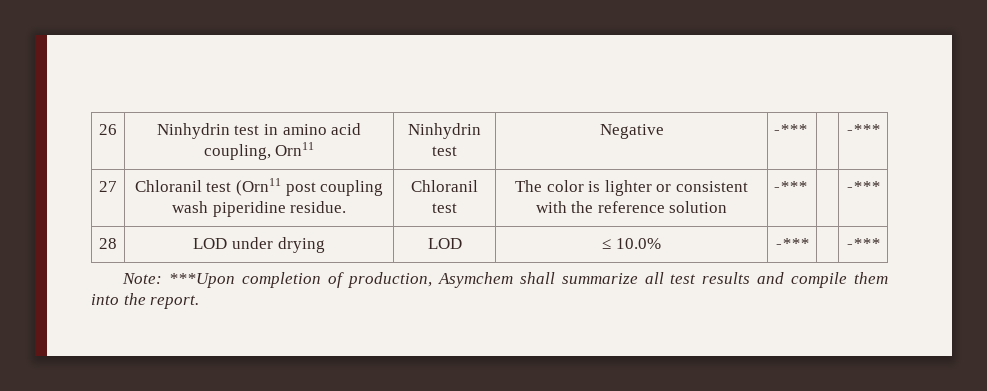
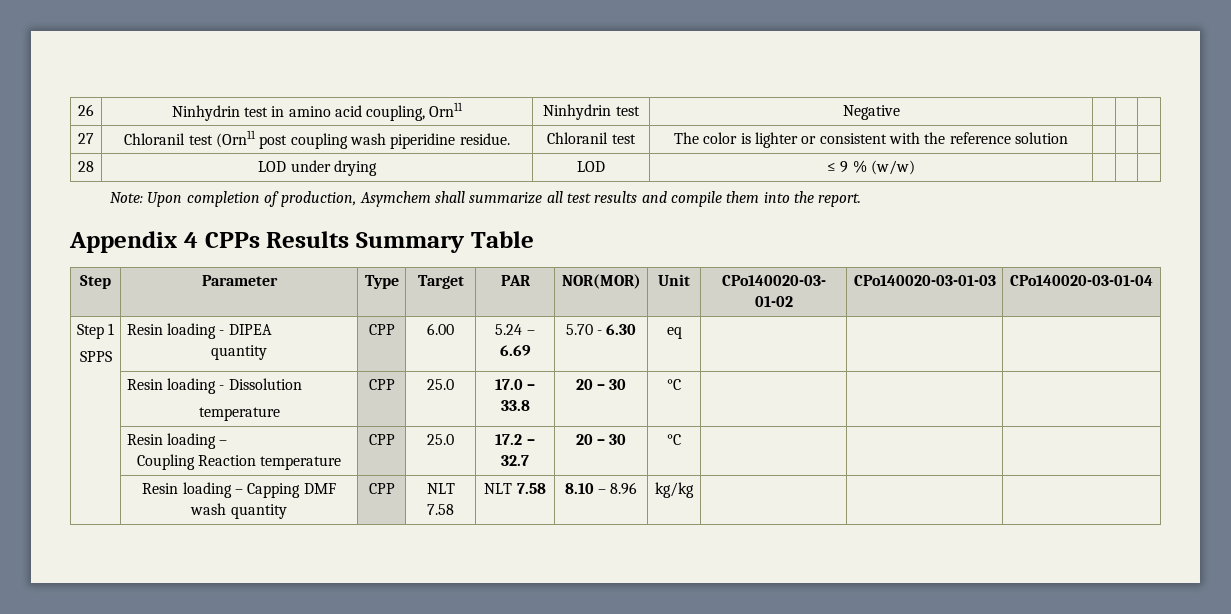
- 26 | Ninhydrin test in amino acid coupling, Orn11 | Ninhydrin test | Negative | -*** | | -***
+ 26 | Ninhydrin test in amino acid coupling, Orn11 | Ninhydrin test | Negative | | |
- 27 | Chloranil test (Orn11 post coupling wash piperidine residue. | Chloranil test | The color is lighter or consistent with the reference solution | -*** | | -***
+ 27 | Chloranil test (Orn11 post coupling wash piperidine residue. | Chloranil test | The color is lighter or consistent with the reference solution | | |
- 28 | LOD under drying | LOD | ≤ 10.0% | -*** | | -***
+ 28 | LOD under drying | LOD | ≤ 9 % (w/w) | | |
- Note: ***Upon completion of production, Asymchem shall summarize all test results and compile them into the report.
+ Note: Upon completion of production, Asymchem shall summarize all test results and compile them into the report.
+ Appendix 4 CPPs Results Summary Table
+ Step | Parameter | Type | Target | PAR | NOR(MOR) | Unit | CPo140020-03- 01-02 | CPo140020-03-01-03 | CPo140020-03-01-04
+ Step 1
+ SPPS | Resin loading - DIPEA
+ quantity | CPP | 6.00 | 5.24 – 6.69 | 5.70 - 6.30 | eq | | |
+ | Resin loading - Dissolution
+ temperature | CPP | 25.0 | 17.0 – 33.8 | 20 – 30 | °C | | |
+ | Resin loading –
+ Coupling Reaction temperature | CPP | 25.0 | 17.2 – 32.7 | 20 – 30 | °C | | |
+ | Resin loading – Capping DMF wash quantity | CPP | NLT 7.58 | NLT 7.58 | 8.10 – 8.96 | kg/kg | | |

